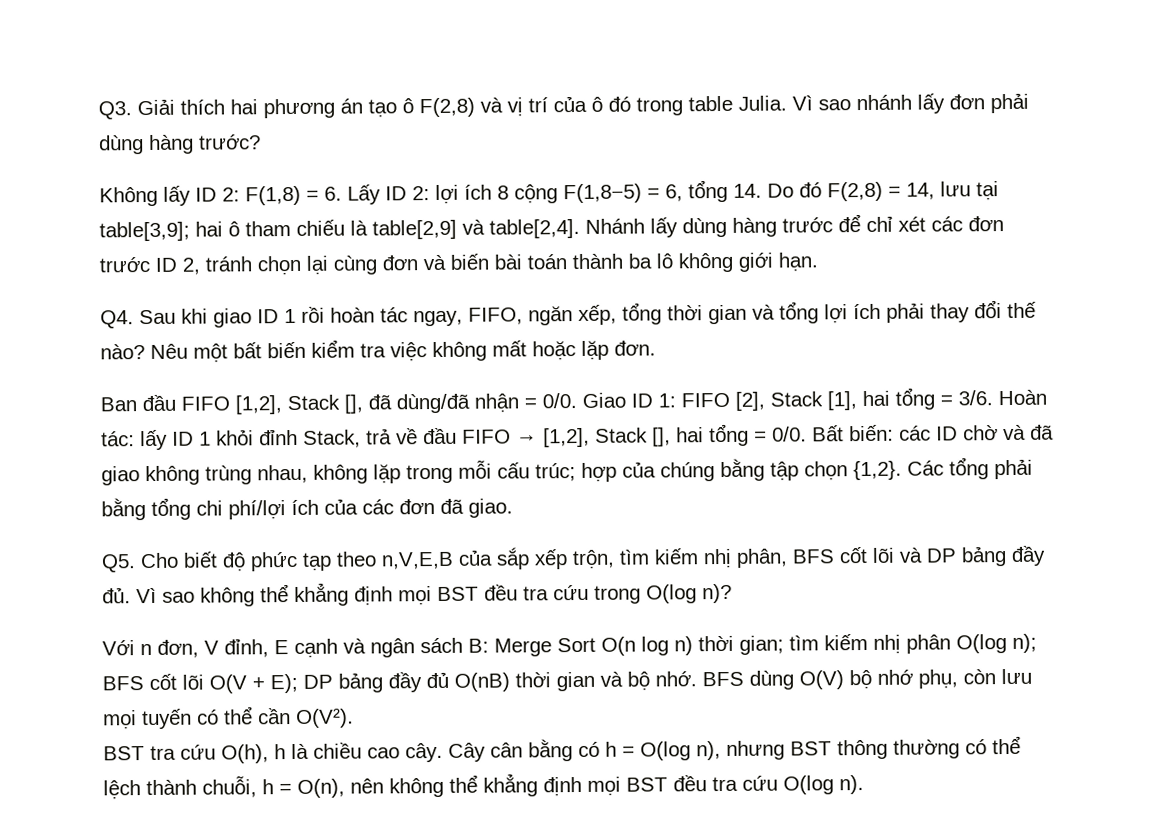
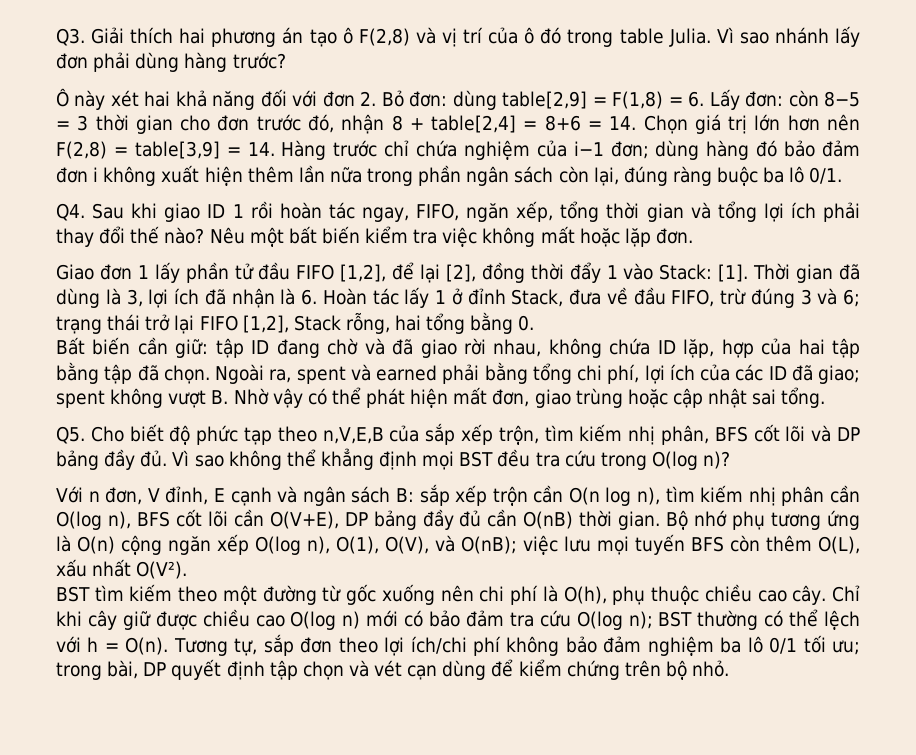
- Không lấy ID 2: F(1,8) = 6. Lấy ID 2: lợi ích 8 cộng F(1,8−5) = 6, tổng 14. Do đó F(2,8) = 14, lưu tại table[3,9]; hai ô tham chiếu là table[2,9] và table[2,4]. Nhánh lấy dùng hàng trước để chỉ xét các đơn trước ID 2, tránh chọn lại cùng đơn và biến bài toán thành ba lô không giới hạn.
+ Ô này xét hai khả năng đối với đơn 2. Bỏ đơn: dùng table[2,9] = F(1,8) = 6. Lấy đơn: còn 8−5 = 3 thời gian cho đơn trước đó, nhận 8 + table[2,4] = 8+6 = 14. Chọn giá trị lớn hơn nên F(2,8) = table[3,9] = 14. Hàng trước chỉ chứa nghiệm của i−1 đơn; dùng hàng đó bảo đảm đơn i không xuất hiện thêm lần nữa trong phần ngân sách còn lại, đúng ràng buộc ba lô 0/1.
- Ban đầu FIFO [1,2], Stack [], đã dùng/đã nhận = 0/0. Giao ID 1: FIFO [2], Stack [1], hai tổng = 3/6. Hoàn tác: lấy ID 1 khỏi đỉnh Stack, trả về đầu FIFO → [1,2], Stack [], hai tổng = 0/0. Bất biến: các ID chờ và đã giao không trùng nhau, không lặp trong mỗi cấu trúc; hợp của chúng bằng tập chọn {1,2}. Các tổng phải bằng tổng chi phí/lợi ích của các đơn đã giao.
+ Giao đơn 1 lấy phần tử đầu FIFO [1,2], để lại [2], đồng thời đẩy 1 vào Stack: [1]. Thời gian đã dùng là 3, lợi ích đã nhận là 6. Hoàn tác lấy 1 ở đỉnh Stack, đưa về đầu FIFO, trừ đúng 3 và 6; trạng thái trở lại FIFO [1,2], Stack rỗng, hai tổng bằng 0.
+ Bất biến cần giữ: tập ID đang chờ và đã giao rời nhau, không chứa ID lặp, hợp của hai tập bằng tập đã chọn. Ngoài ra, spent và earned phải bằng tổng chi phí, lợi ích của các ID đã giao; spent không vượt B. Nhờ vậy có thể phát hiện mất đơn, giao trùng hoặc cập nhật sai tổng.
- Với n đơn, V đỉnh, E cạnh và ngân sách B: Merge Sort O(n log n) thời gian; tìm kiếm nhị phân O(log n); BFS cốt lõi O(V + E); DP bảng đầy đủ O(nB) thời gian và bộ nhớ. BFS dùng O(V) bộ nhớ phụ, còn lưu mọi tuyến có thể cần O(V²).
- BST tra cứu O(h), h là chiều cao cây. Cây cân bằng có h = O(log n), nhưng BST thông thường có thể lệch thành chuỗi, h = O(n), nên không thể khẳng định mọi BST đều tra cứu O(log n).
+ Với n đơn, V đỉnh, E cạnh và ngân sách B: sắp xếp trộn cần O(n log n), tìm kiếm nhị phân cần O(log n), BFS cốt lõi cần O(V+E), DP bảng đầy đủ cần O(nB) thời gian. Bộ nhớ phụ tương ứng là O(n) cộng ngăn xếp O(log n), O(1), O(V), và O(nB); việc lưu mọi tuyến BFS còn thêm O(L), xấu nhất O(V²).
+ BST tìm kiếm theo một đường từ gốc xuống nên chi phí là O(h), phụ thuộc chiều cao cây. Chỉ khi cây giữ được chiều cao O(log n) mới có bảo đảm tra cứu O(log n); BST thường có thể lệch với h = O(n). Tương tự, sắp đơn theo lợi ích/chi phí không bảo đảm nghiệm ba lô 0/1 tối ưu; trong bài, DP quyết định tập chọn và vét cạn dùng để kiểm chứng trên bộ nhỏ.

